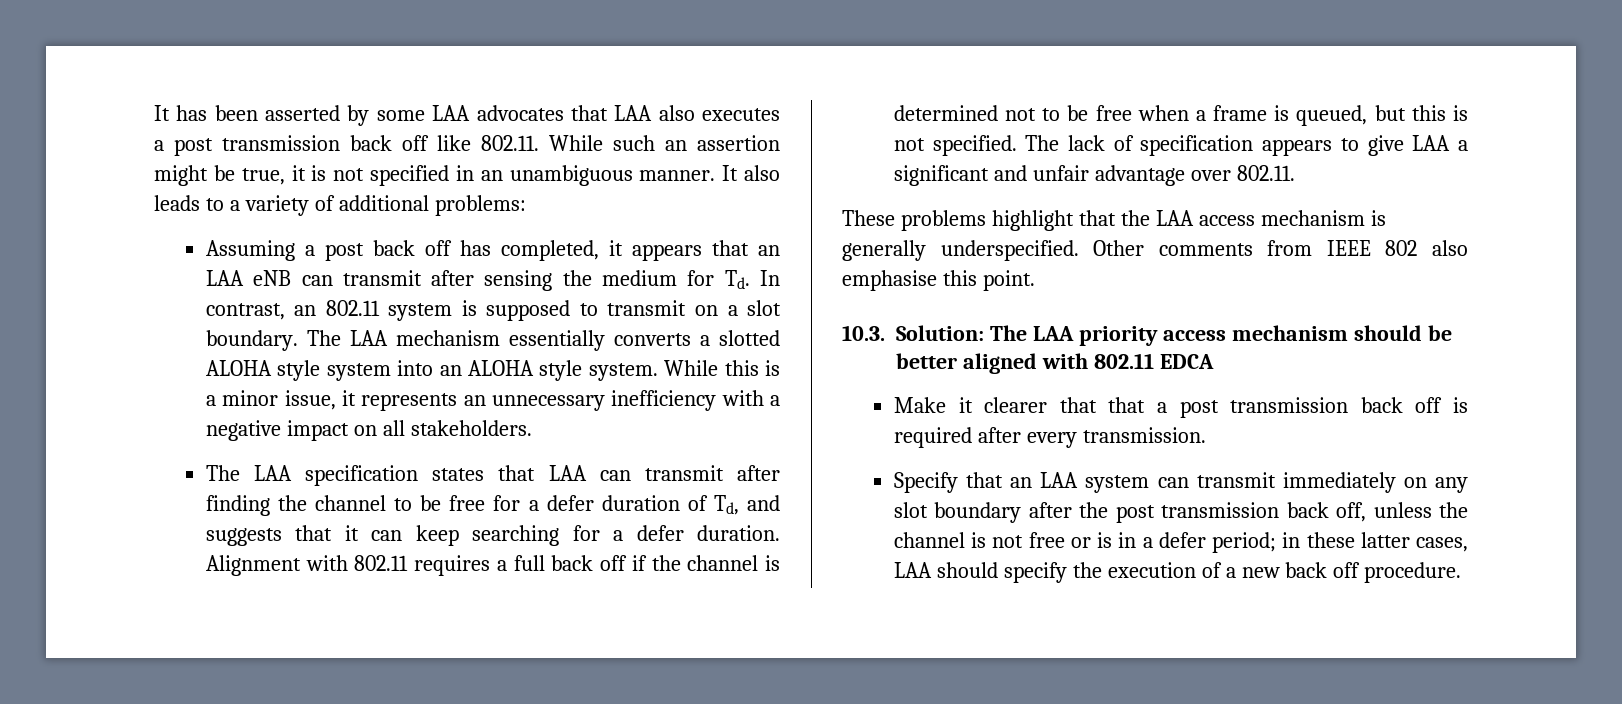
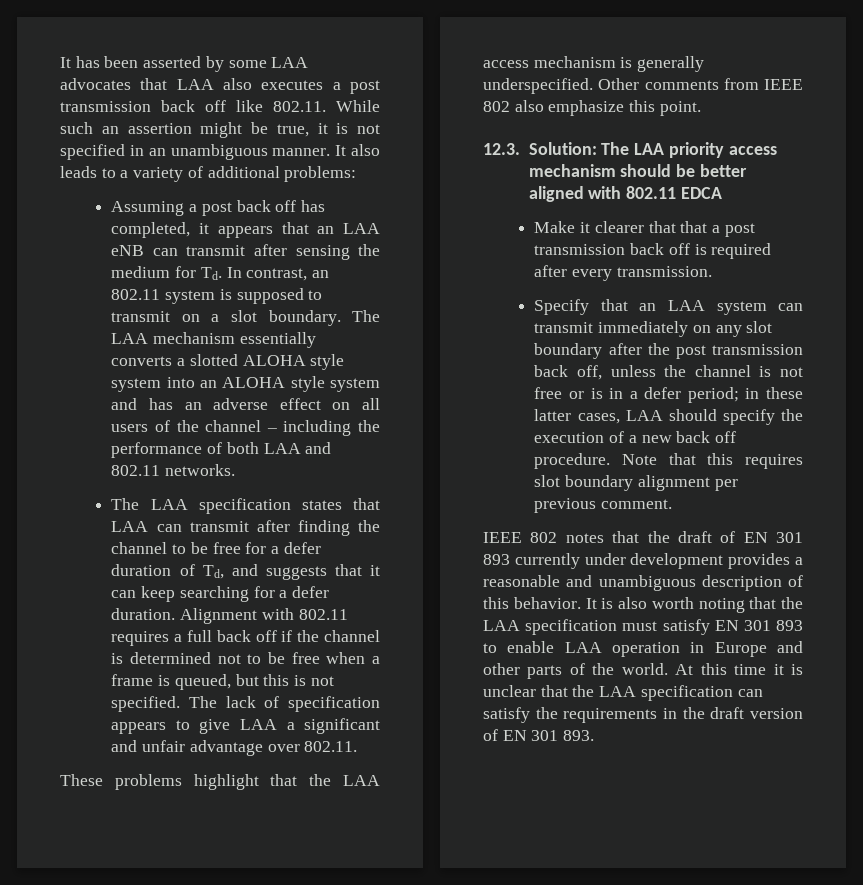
- The LAA mechanism essentially converts a slotted ALOHA style system into an ALOHA style system. While this is a minor issue, it represents an unnecessary inefficiency with a negative impact on all stakeholders.
+ The LAA mechanism essentially converts a slotted ALOHA style system into an ALOHA style system and has an adverse effect on all users of the channel – including the performance of both LAA and 802.11 networks.
- Other comments from IEEE 802 also emphasise this point.
+ Other comments from IEEE 802 also emphasize this point.
- 10.3. Solution: The LAA priority access mechanism should be better aligned with 802.11 EDCA
+ 12.3. Solution: The LAA priority access mechanism should be better aligned with 802.11 EDCA
+ Note that this requires slot boundary alignment per previous comment.
+ IEEE 802 notes that the draft of EN 301 893 currently under development provides a reasonable and unambiguous description of this behavior. It is also worth noting that the LAA specification must satisfy EN 301 893 to enable LAA operation in Europe and other parts of the world. At this time it is unclear that the LAA specification can satisfy the requirements in the draft version of EN 301 893.

